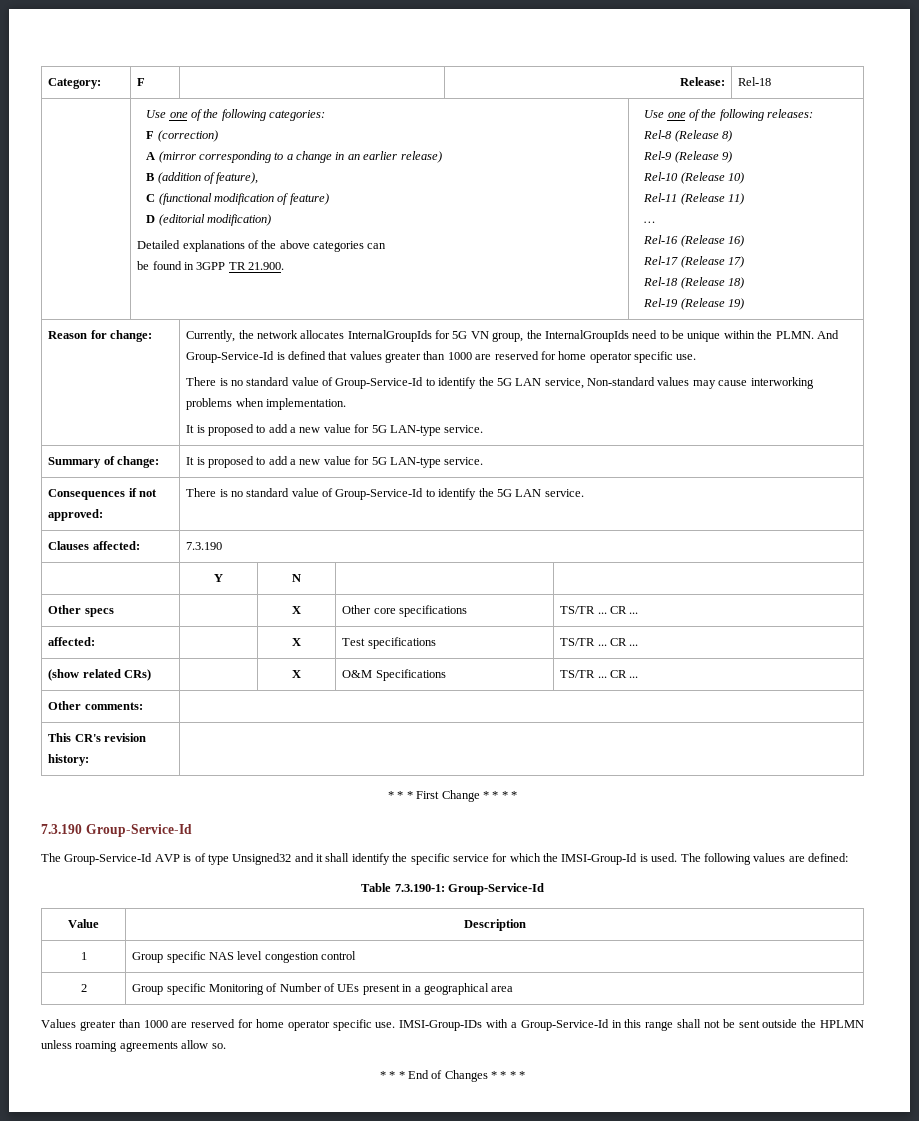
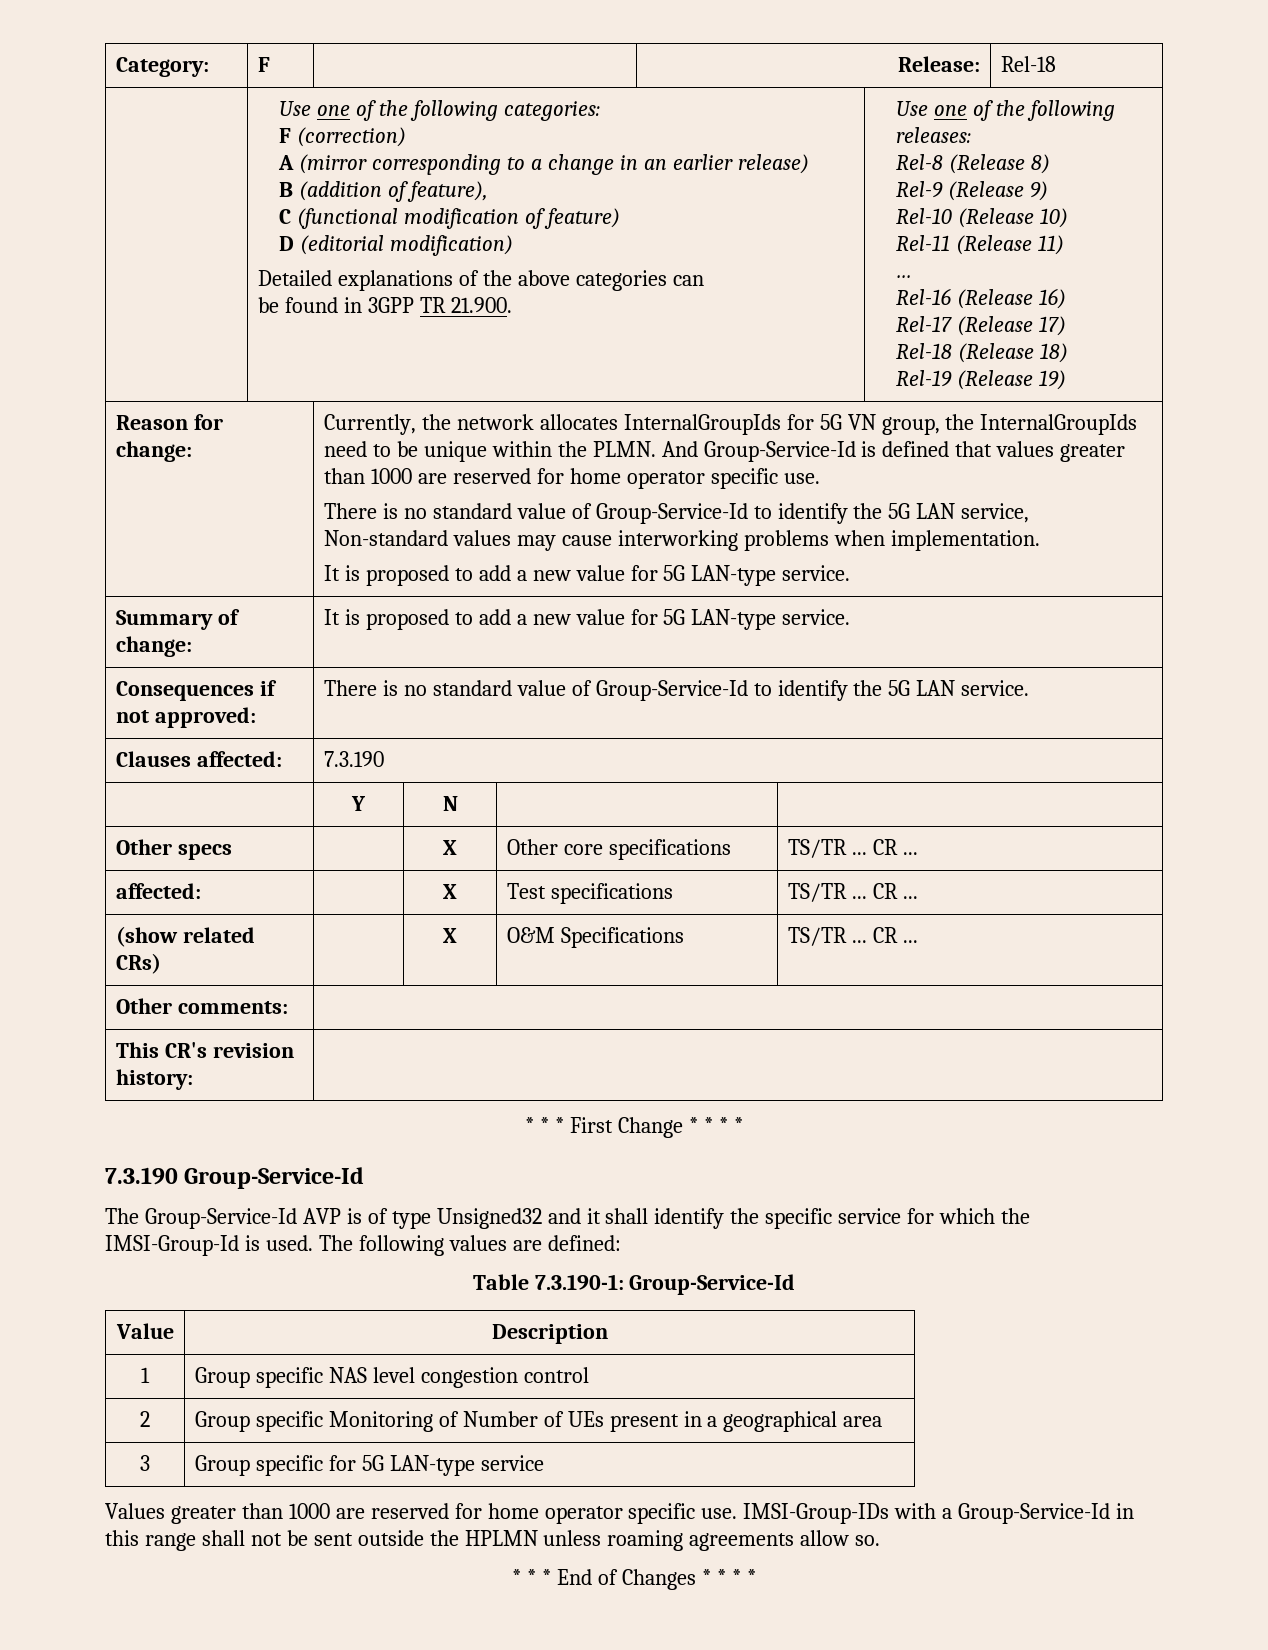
+ 3 | Group specific for 5G LAN-type service

